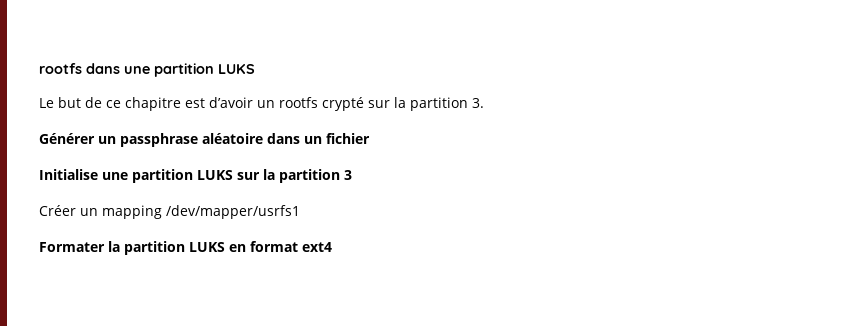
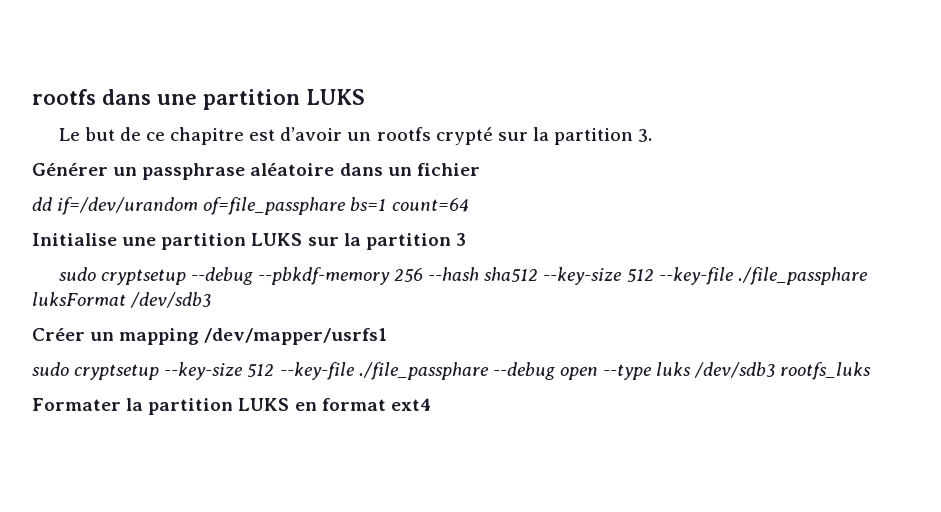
+ dd if=/dev/urandom of=file_passphare bs=1 count=64
+ sudo cryptsetup --debug --pbkdf-memory 256 --hash sha512 --key-size 512 --key-file ./file_passphare luksFormat /dev/sdb3
  Créer un mapping /dev/mapper/usrfs1
+ sudo cryptsetup --key-size 512 --key-file ./file_passphare --debug open --type luks /dev/sdb3 rootfs_luks

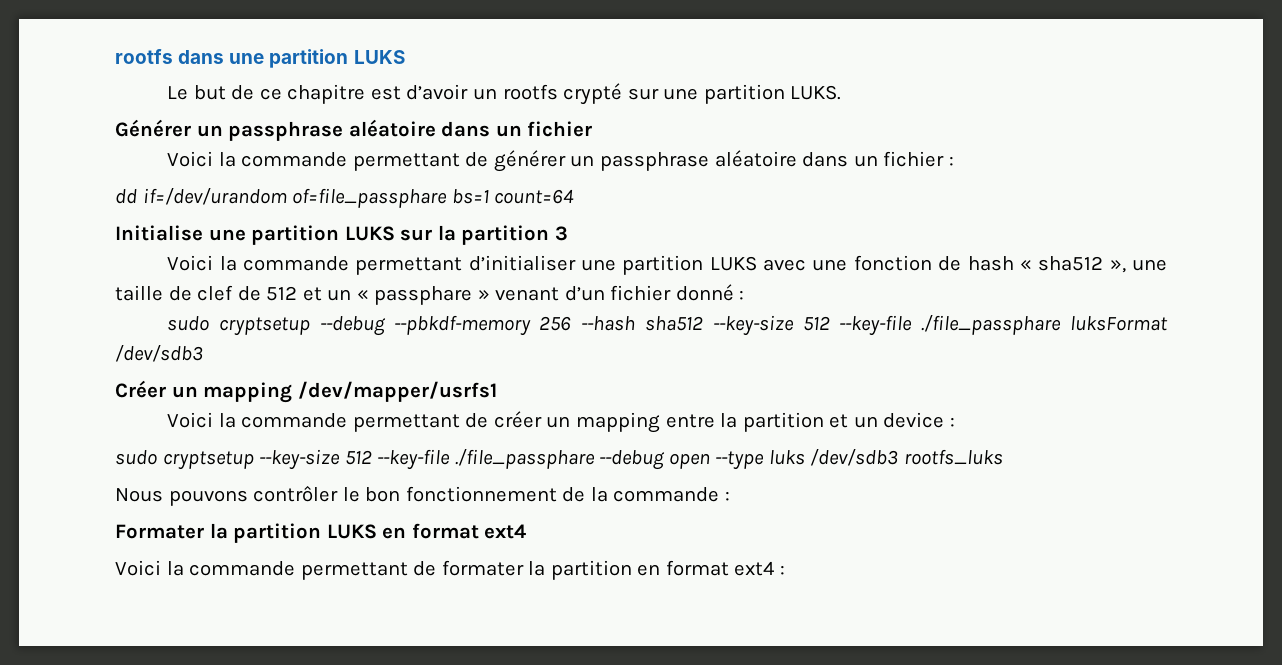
- Le but de ce chapitre est d’avoir un rootfs crypté sur la partition 3.
+ Le but de ce chapitre est d’avoir un rootfs crypté sur une partition LUKS.
+ Voici la commande permettant de générer un passphrase aléatoire dans un fichier :
+ Voici la commande permettant d’initialiser une partition LUKS avec une fonction de hash « sha512 », une taille de clef de 512 et un « passphare » venant d’un fichier donné :
+ Voici la commande permettant de créer un mapping entre la partition et un device :
+ Nous pouvons contrôler le bon fonctionnement de la commande :
+ Voici la commande permettant de formater la partition en format ext4 :

